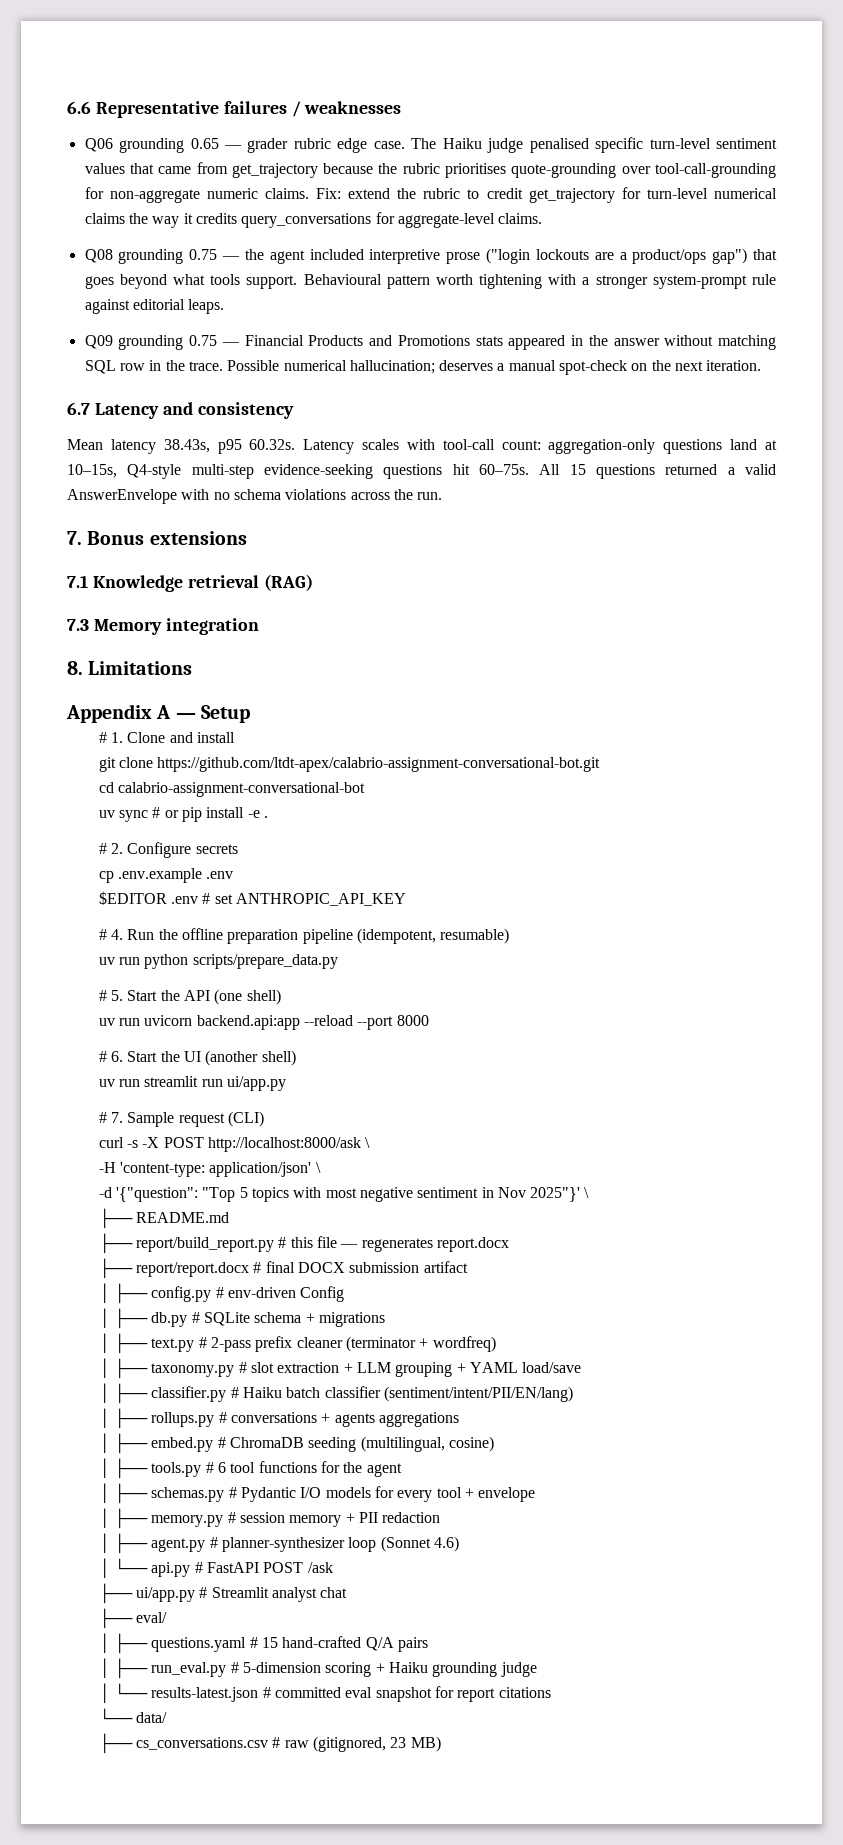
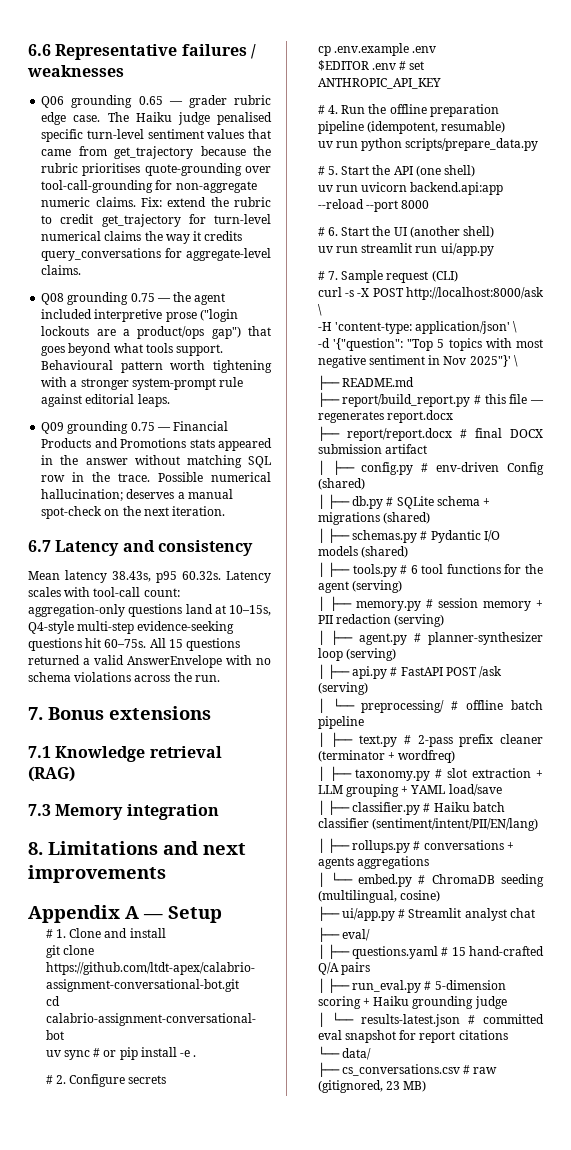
- 8. Limitations
+ 8. Limitations and next improvements
- │ ├── config.py # env-driven Config
+ │ ├── config.py # env-driven Config (shared)
- │ ├── db.py # SQLite schema + migrations
+ │ ├── db.py # SQLite schema + migrations (shared)
+ │ ├── schemas.py # Pydantic I/O models (shared)
+ │ ├── tools.py # 6 tool functions for the agent (serving)
+ │ ├── memory.py # session memory + PII redaction (serving)
+ │ ├── agent.py # planner-synthesizer loop (serving)
+ │ ├── api.py # FastAPI POST /ask (serving)
+ │ └── preprocessing/ # offline batch pipeline
- │ ├── embed.py # ChromaDB seeding (multilingual, cosine)
+ │ └── embed.py # ChromaDB seeding (multilingual, cosine)
- │ ├── tools.py # 6 tool functions for the agent
- │ ├── schemas.py # Pydantic I/O models for every tool + envelope
- │ ├── memory.py # session memory + PII redaction
- │ ├── agent.py # planner-synthesizer loop (Sonnet 4.6)
- │ └── api.py # FastAPI POST /ask

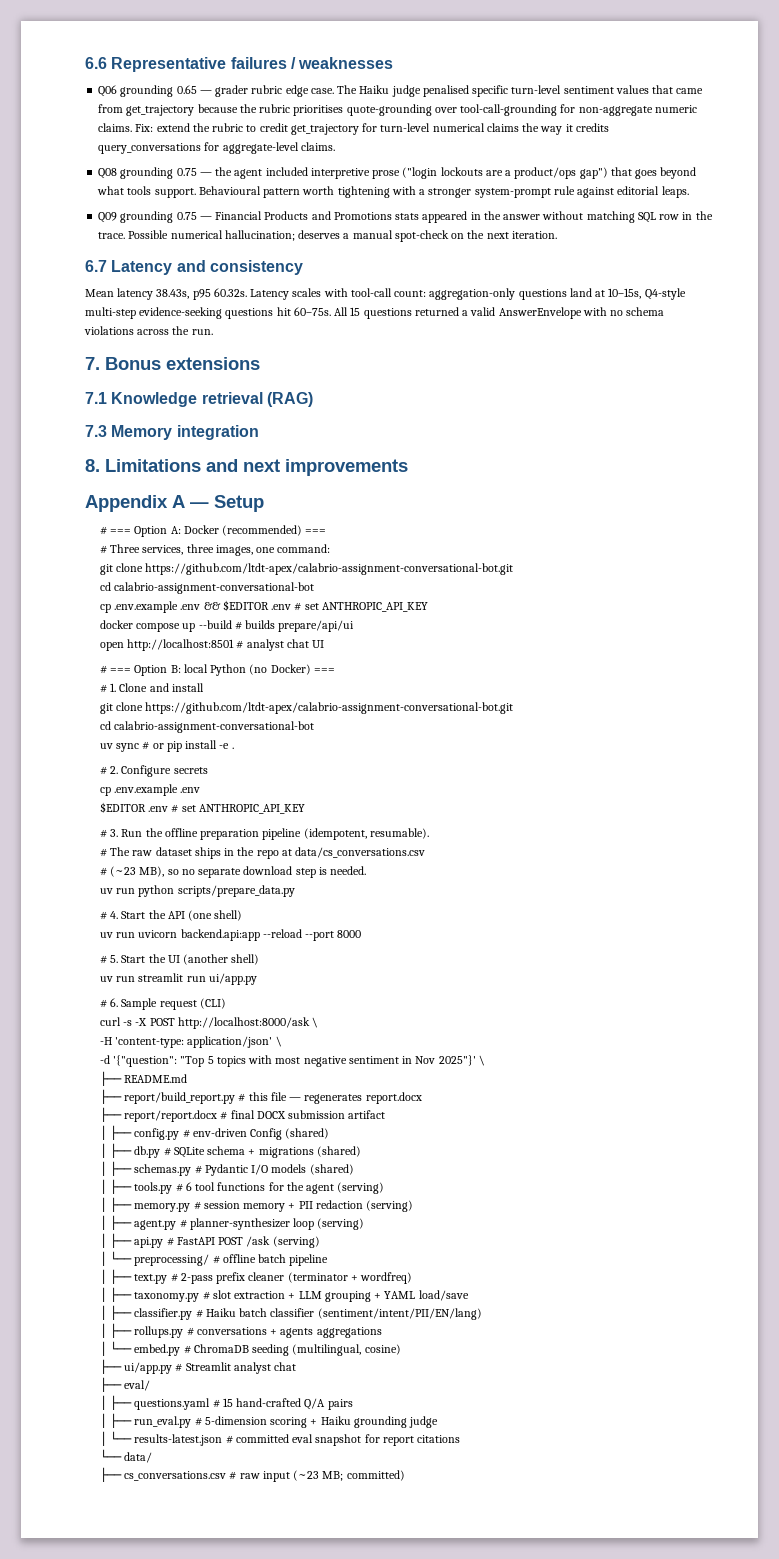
+ # === Option A: Docker (recommended) ===
+ # Three services, three images, one command:
+ git clone https://github.com/ltdt-apex/calabrio-assignment-conversational-bot.git
+ cd calabrio-assignment-conversational-bot
+ cp .env.example .env && $EDITOR .env # set ANTHROPIC_API_KEY
+ docker compose up --build # builds prepare/api/ui
+ open http://localhost:8501 # analyst chat UI
+ # === Option B: local Python (no Docker) ===
- # 4. Run the offline preparation pipeline (idempotent, resumable)
+ # 3. Run the offline preparation pipeline (idempotent, resumable).
+ # The raw dataset ships in the repo at data/cs_conversations.csv
+ # (~23 MB), so no separate download step is needed.
- # 5. Start the API (one shell)
+ # 4. Start the API (one shell)
- # 6. Start the UI (another shell)
+ # 5. Start the UI (another shell)
- # 7. Sample request (CLI)
+ # 6. Sample request (CLI)
- ├── cs_conversations.csv # raw (gitignored, 23 MB)
+ ├── cs_conversations.csv # raw input (~23 MB; committed)

